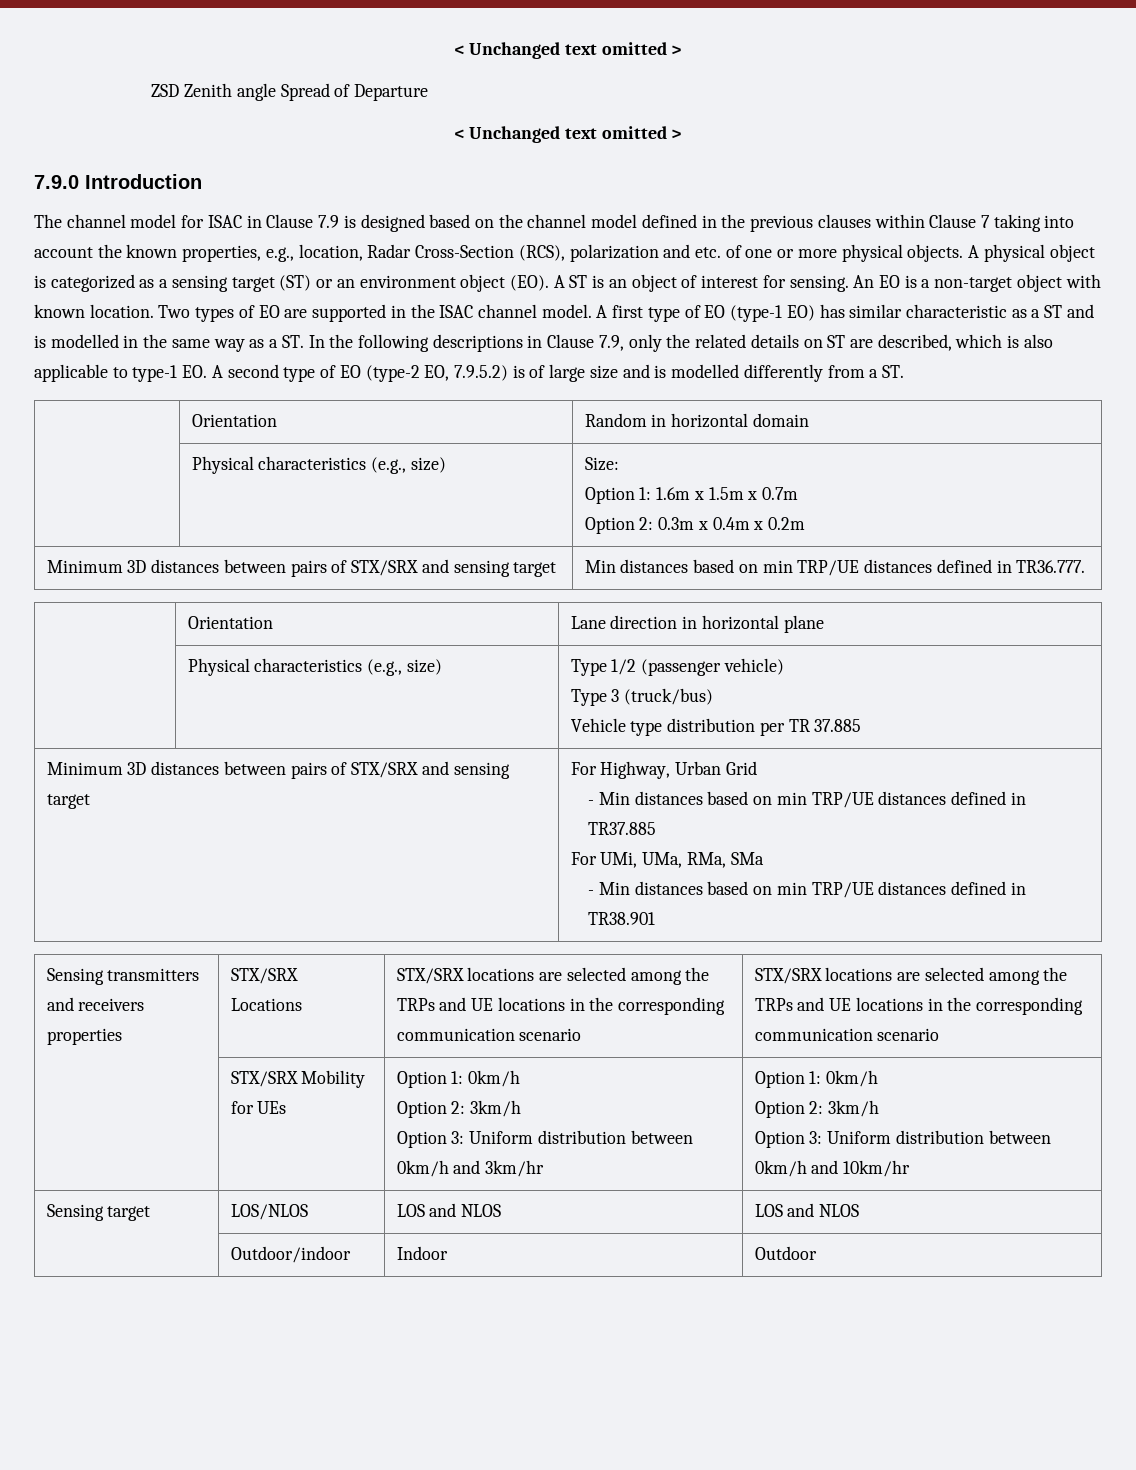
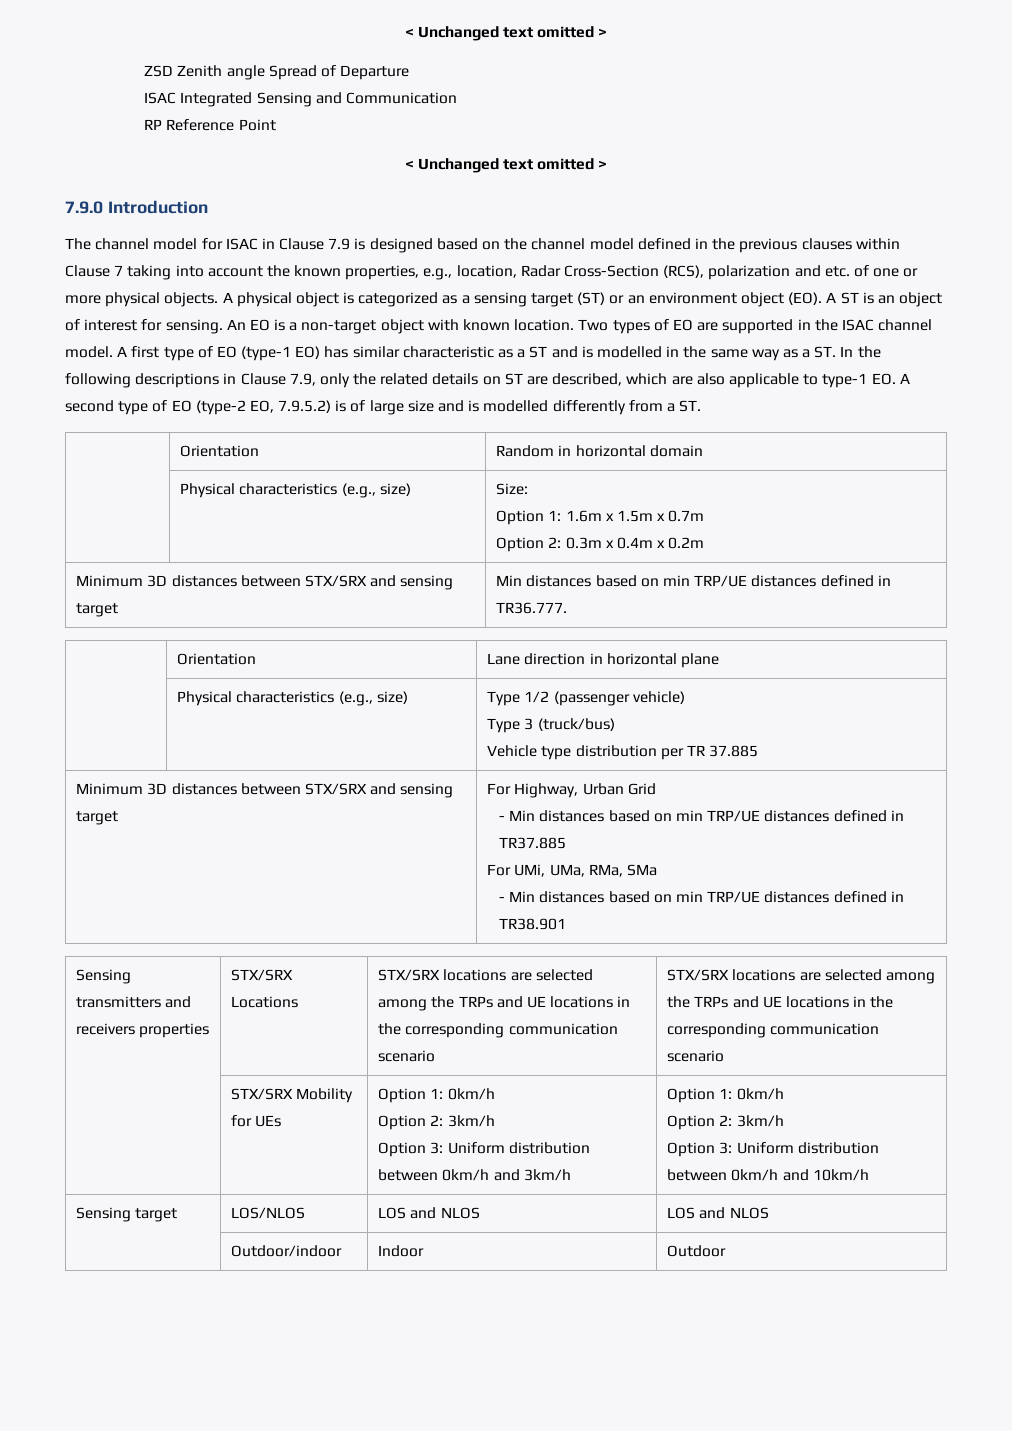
+ ISAC Integrated Sensing and Communication
+ RP Reference Point
- A first type of EO (type-1 EO) has similar characteristic as a ST and is modelled in the same way as a ST. In the following descriptions in Clause 7.9, only the related details on ST are described, which is also applicable to type-1 EO. A second type of EO (type-2 EO, 7.9.5.2) is of large size and is modelled differently from a ST.
+ A first type of EO (type-1 EO) has similar characteristic as a ST and is modelled in the same way as a ST. In the following descriptions in Clause 7.9, only the related details on ST are described, which are also applicable to type-1 EO. A second type of EO (type-2 EO, 7.9.5.2) is of large size and is modelled differently from a ST.
- Minimum 3D distances between pairs of STX/SRX and sensing target | Min distances based on min TRP/UE distances defined in TR36.777.
+ Minimum 3D distances between STX/SRX and sensing target | Min distances based on min TRP/UE distances defined in TR36.777.
  | Physical characteristics (e.g., size) | Type 1/2 (passenger vehicle)
  Type 3 (truck/bus)
  Vehicle type distribution per TR 37.885
- Minimum 3D distances between pairs of STX/SRX and sensing target
+ Minimum 3D distances between STX/SRX and sensing target
  | STX/SRX Mobility for UEs | Option 1: 0km/h
  Option 2: 3km/h
- Option 3: Uniform distribution between 0km/h and 3km/hr | Option 1: 0km/h
+ Option 3: Uniform distribution between 0km/h and 3km/h | Option 1: 0km/h
  Option 2: 3km/h
- Option 3: Uniform distribution between 0km/h and 10km/hr
+ Option 3: Uniform distribution between 0km/h and 10km/h

